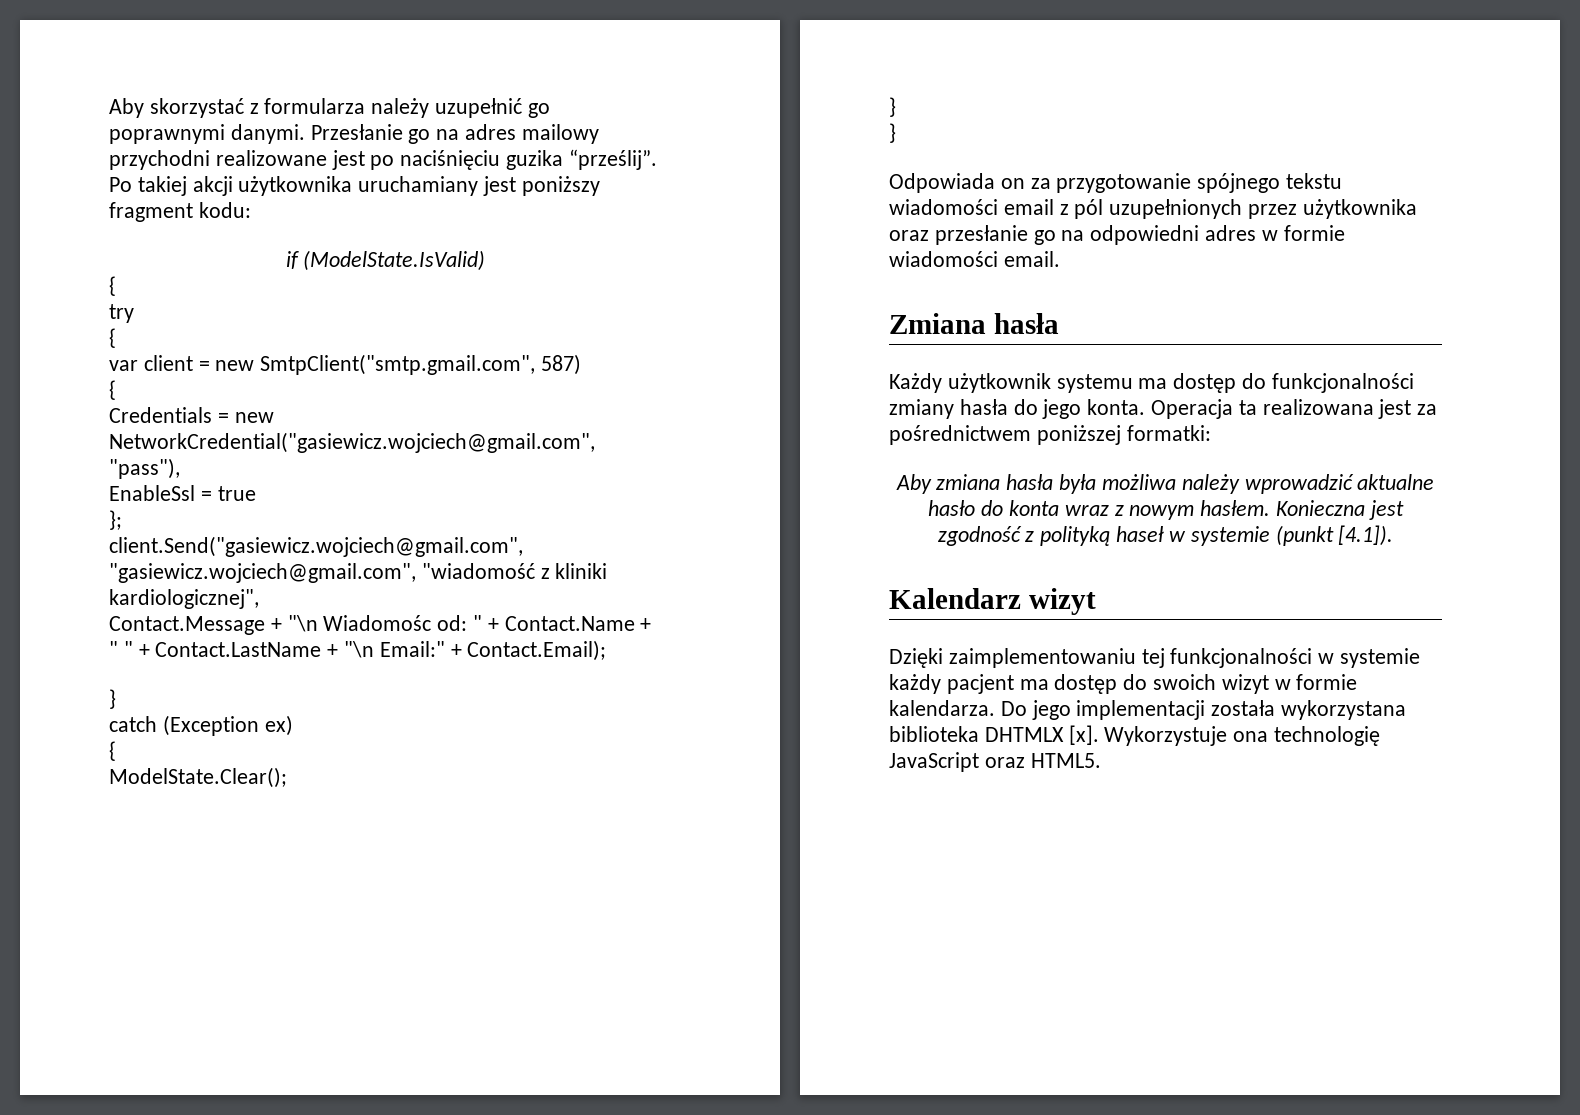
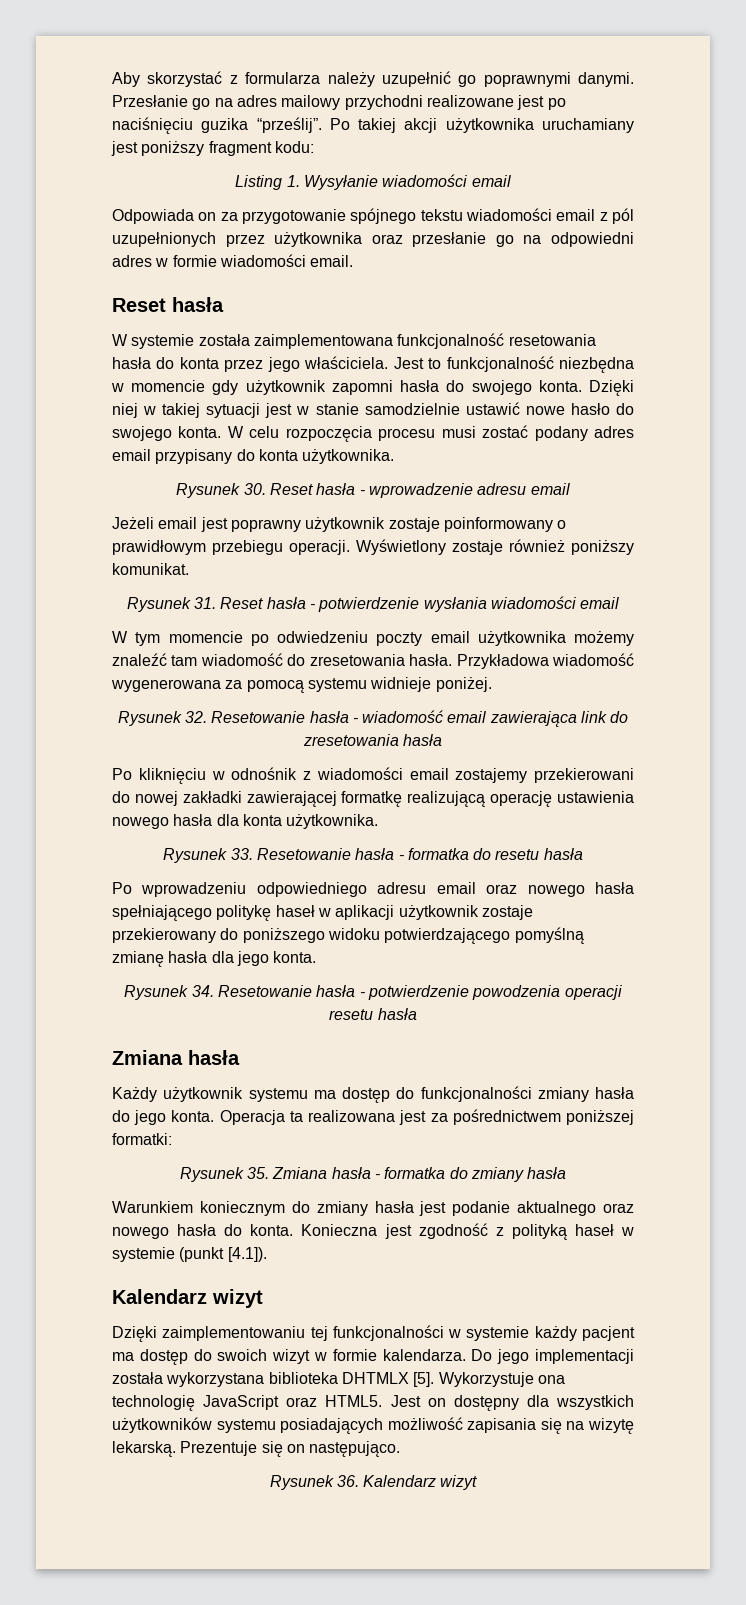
- if (ModelState.IsValid)
- {
- try
- {
- var client = new SmtpClient("smtp.gmail.com", 587)
- {
- Credentials = new NetworkCredential("gasiewicz.wojciech@gmail.com", "pass"),
- EnableSsl = true
- };
- client.Send("gasiewicz.wojciech@gmail.com", "gasiewicz.wojciech@gmail.com", "wiadomość z kliniki kardiologicznej",
- Contact.Message + "\n Wiadomośc od: " + Contact.Name + " " + Contact.LastName + "\n Email:" + Contact.Email);
- }
- catch (Exception ex)
- {
- ModelState.Clear();
- }
- }
+ Listing 1. Wysyłanie wiadomości email
  Odpowiada on za przygotowanie spójnego tekstu wiadomości email z pól uzupełnionych przez użytkownika oraz przesłanie go na odpowiedni adres w formie wiadomości email.
+ Reset hasła
+ W systemie została zaimplementowana funkcjonalność resetowania hasła do konta przez jego właściciela. Jest to funkcjonalność niezbędna w momencie gdy użytkownik zapomni hasła do swojego konta. Dzięki niej w takiej sytuacji jest w stanie samodzielnie ustawić nowe hasło do swojego konta. W celu rozpoczęcia procesu musi zostać podany adres email przypisany do konta użytkownika.
+ Rysunek 30. Reset hasła - wprowadzenie adresu email
+ Jeżeli email jest poprawny użytkownik zostaje poinformowany o prawidłowym przebiegu operacji. Wyświetlony zostaje również poniższy komunikat.
+ Rysunek 31. Reset hasła - potwierdzenie wysłania wiadomości email
+ W tym momencie po odwiedzeniu poczty email użytkownika możemy znaleźć tam wiadomość do zresetowania hasła. Przykładowa wiadomość wygenerowana za pomocą systemu widnieje poniżej.
+ Rysunek 32. Resetowanie hasła - wiadomość email zawierająca link do zresetowania hasła
+ Po kliknięciu w odnośnik z wiadomości email zostajemy przekierowani do nowej zakładki zawierającej formatkę realizującą operację ustawienia nowego hasła dla konta użytkownika.
+ Rysunek 33. Resetowanie hasła - formatka do resetu hasła
+ Po wprowadzeniu odpowiedniego adresu email oraz nowego hasła spełniającego politykę haseł w aplikacji użytkownik zostaje przekierowany do poniższego widoku potwierdzającego pomyślną zmianę hasła dla jego konta.
+ Rysunek 34. Resetowanie hasła - potwierdzenie powodzenia operacji resetu hasła
- Aby zmiana hasła była możliwa należy wprowadzić aktualne hasło do konta wraz z nowym hasłem.
+ Rysunek 35. Zmiana hasła - formatka do zmiany hasła
+ Warunkiem koniecznym do zmiany hasła jest podanie aktualnego oraz nowego hasła do konta.
- Do jego implementacji została wykorzystana biblioteka DHTMLX [x].
+ Do jego implementacji została wykorzystana biblioteka DHTMLX [5].
+ Jest on dostępny dla wszystkich użytkowników systemu posiadających możliwość zapisania się na wizytę lekarską. Prezentuje się on następująco.
+ Rysunek 36. Kalendarz wizyt

